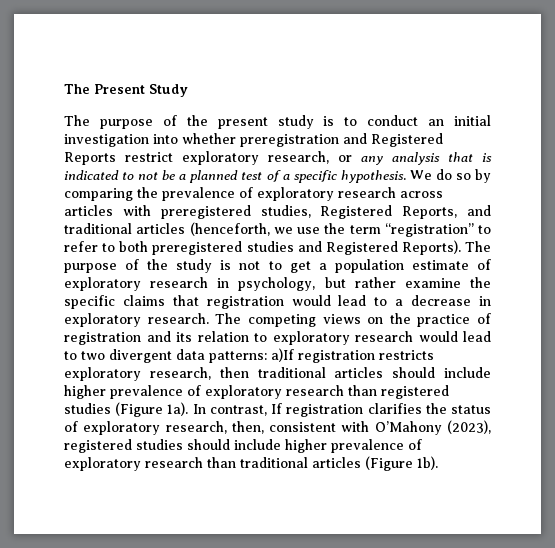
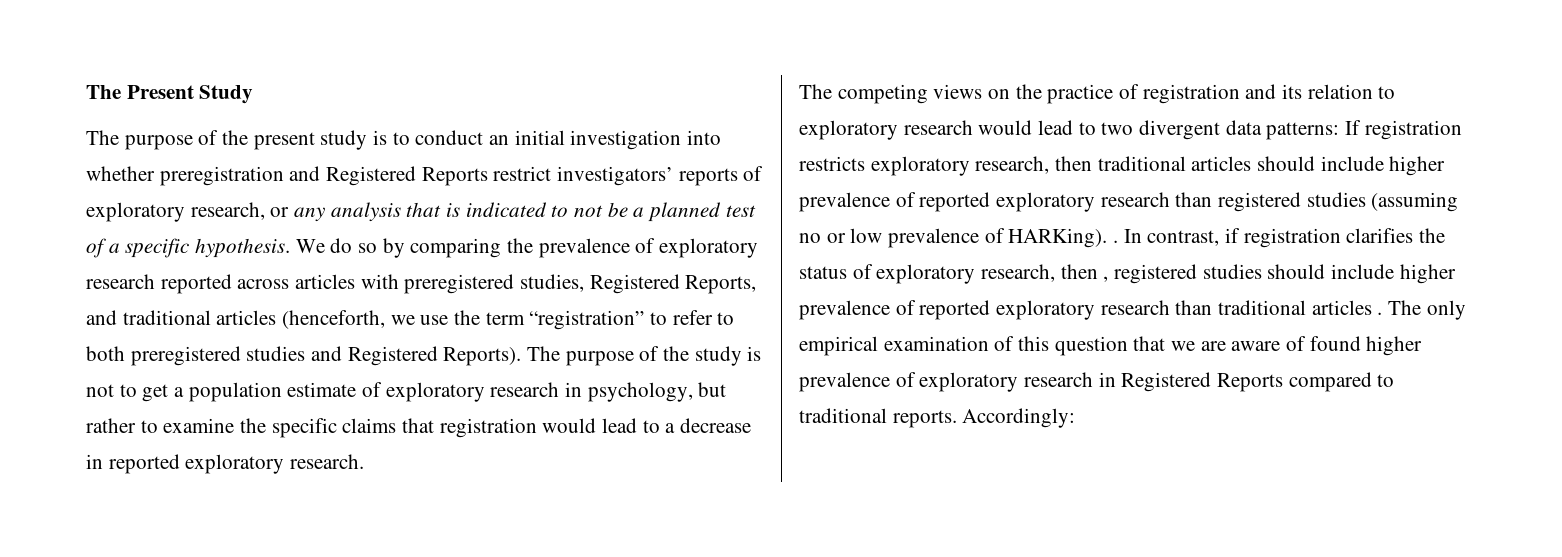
- The purpose of the present study is to conduct an initial investigation into whether preregistration and Registered Reports restrict exploratory research, or any analysis that is indicated to not be a planned test of a specific hypothesis.
+ The purpose of the present study is to conduct an initial investigation into whether preregistration and Registered Reports restrict investigators’ reports of exploratory research, or any analysis that is indicated to not be a planned test of a specific hypothesis.
- We do so by comparing the prevalence of exploratory research across articles with preregistered studies, Registered Reports, and traditional articles (henceforth, we use the term “registration” to refer to both preregistered studies and Registered Reports).
+ We do so by comparing the prevalence of exploratory research reported across articles with preregistered studies, Registered Reports, and traditional articles (henceforth, we use the term “registration” to refer to both preregistered studies and Registered Reports).
- The purpose of the study is not to get a population estimate of exploratory research in psychology, but rather examine the specific claims that registration would lead to a decrease in exploratory research. The competing views on the practice of registration and its relation to exploratory research would lead to two divergent data patterns:
+ The purpose of the study is not to get a population estimate of exploratory research in psychology, but rather to examine the specific claims that registration would lead to a decrease in reported exploratory research.
+ The competing views on the practice of registration and its relation to exploratory research would lead to two divergent data patterns:
- a)If registration restricts exploratory research, then traditional articles should include higher prevalence of exploratory research than registered studies (Figure 1a).
+ If registration restricts exploratory research, then traditional articles should include higher prevalence of reported exploratory research than registered studies (assuming no or low prevalence of HARKing). .
- In contrast, If registration clarifies the status of exploratory research, then, consistent with O’Mahony (2023), registered studies should include higher prevalence of exploratory research than traditional articles (Figure 1b).
+ In contrast, if registration clarifies the status of exploratory research, then , registered studies should include higher prevalence of reported exploratory research than traditional articles . The only empirical examination of this question that we are aware of found higher prevalence of exploratory research in Registered Reports compared to traditional reports. Accordingly:

